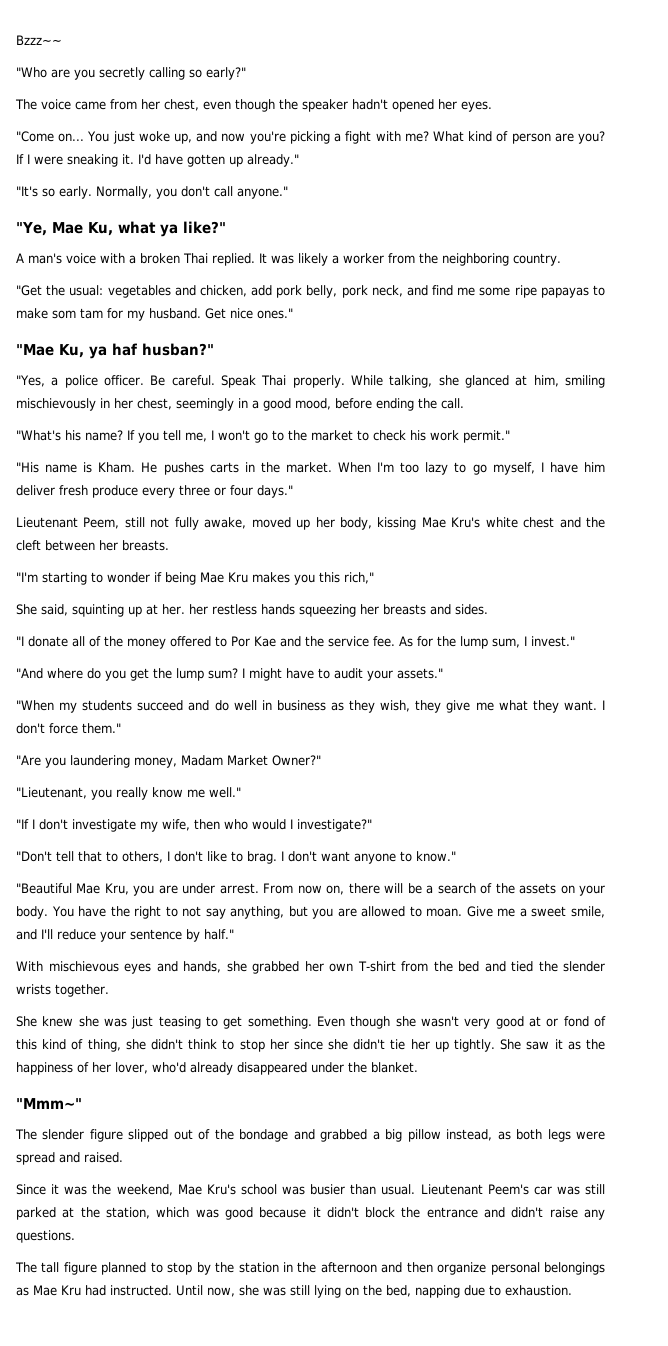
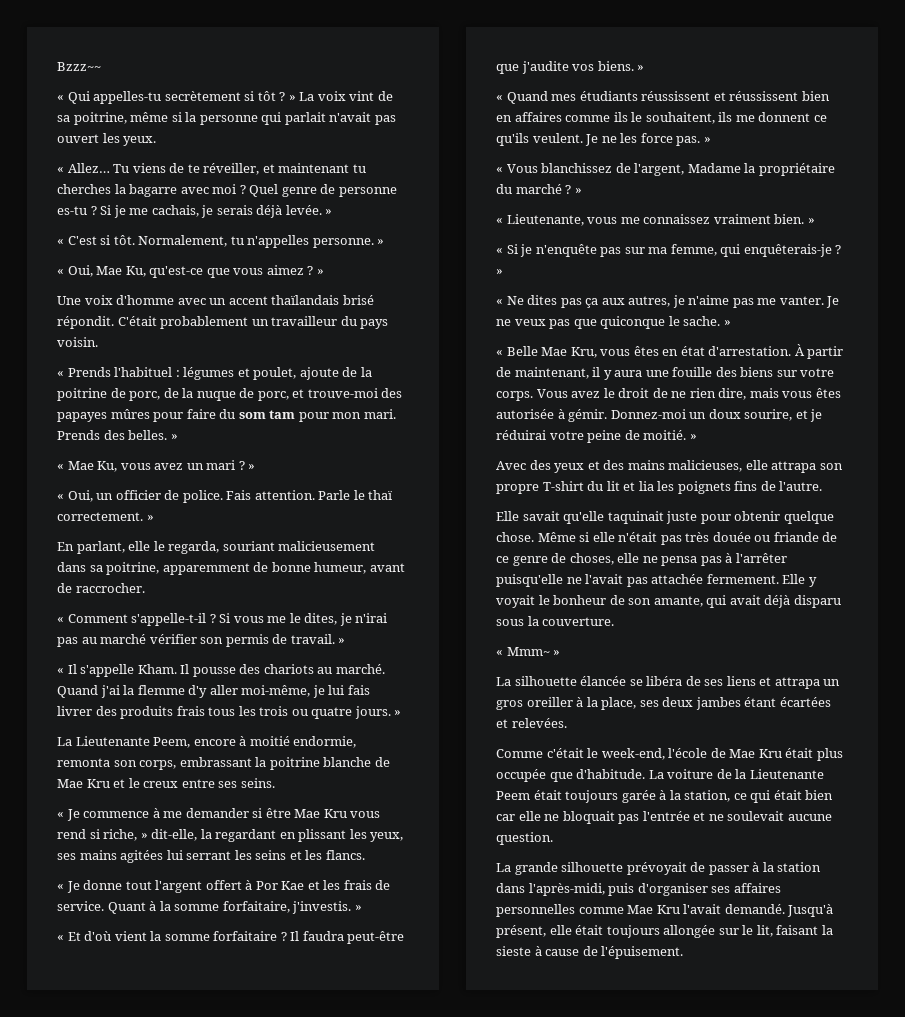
- "Who are you secretly calling so early?"
- The voice came from her chest, even though the speaker hadn't opened her eyes.
- "Come on... You just woke up, and now you're picking a fight with me? What kind of person are you? If I were sneaking it. I'd have gotten up already."
- "It's so early. Normally, you don't call anyone."
- "Ye, Mae Ku, what ya like?"
- A man's voice with a broken Thai replied. It was likely a worker from the neighboring country.
- "Get the usual: vegetables and chicken, add pork belly, pork neck, and find me some ripe papayas to make som tam for my husband. Get nice ones."
- "Mae Ku, ya haf husban?"
- "Yes, a police officer. Be careful. Speak Thai properly. While talking, she glanced at him, smiling mischievously in her chest, seemingly in a good mood, before ending the call.
- "What's his name? If you tell me, I won't go to the market to check his work permit."
- "His name is Kham. He pushes carts in the market. When I'm too lazy to go myself, I have him deliver fresh produce every three or four days."
- Lieutenant Peem, still not fully awake, moved up her body, kissing Mae Kru's white chest and the cleft between her breasts.
- "I'm starting to wonder if being Mae Kru makes you this rich,"
- She said, squinting up at her. her restless hands squeezing her breasts and sides.
- "I donate all of the money offered to Por Kae and the service fee. As for the lump sum, I invest."
- "And where do you get the lump sum? I might have to audit your assets."
- "When my students succeed and do well in business as they wish, they give me what they want. I don't force them."
- "Are you laundering money, Madam Market Owner?"
- "Lieutenant, you really know me well."
- "If I don't investigate my wife, then who would I investigate?"
- "Don't tell that to others, I don't like to brag. I don't want anyone to know."
- "Beautiful Mae Kru, you are under arrest. From now on, there will be a search of the assets on your body. You have the right to not say anything, but you are allowed to moan. Give me a sweet smile, and I'll reduce your sentence by half."
- With mischievous eyes and hands, she grabbed her own T-shirt from the bed and tied the slender wrists together.
- She knew she was just teasing to get something. Even though she wasn't very good at or fond of this kind of thing, she didn't think to stop her since she didn't tie her up tightly. She saw it as the happiness of her lover, who'd already disappeared under the blanket.
- "Mmm~"
- The slender figure slipped out of the bondage and grabbed a big pillow instead, as both legs were spread and raised.
- Since it was the weekend, Mae Kru's school was busier than usual. Lieutenant Peem's car was still parked at the station, which was good because it didn't block the entrance and didn't raise any questions.
- The tall figure planned to stop by the station in the afternoon and then organize personal belongings as Mae Kru had instructed. Until now, she was still lying on the bed, napping due to exhaustion.
+ « Qui appelles-tu secrètement si tôt ? » La voix vint de sa poitrine, même si la personne qui parlait n'avait pas ouvert les yeux.
+ « Allez… Tu viens de te réveiller, et maintenant tu cherches la bagarre avec moi ? Quel genre de personne es-tu ? Si je me cachais, je serais déjà levée. »
+ « C'est si tôt. Normalement, tu n'appelles personne. »
+ « Oui, Mae Ku, qu'est-ce que vous aimez ? »
+ Une voix d'homme avec un accent thaïlandais brisé répondit. C'était probablement un travailleur du pays voisin.
+ « Prends l'habituel : légumes et poulet, ajoute de la poitrine de porc, de la nuque de porc, et trouve-moi des papayes mûres pour faire du som tam pour mon mari. Prends des belles. »
+ « Mae Ku, vous avez un mari ? »
+ « Oui, un officier de police. Fais attention. Parle le thaï correctement. »
+ En parlant, elle le regarda, souriant malicieusement dans sa poitrine, apparemment de bonne humeur, avant de raccrocher.
+ « Comment s'appelle-t-il ? Si vous me le dites, je n'irai pas au marché vérifier son permis de travail. »
+ « Il s'appelle Kham. Il pousse des chariots au marché. Quand j'ai la flemme d'y aller moi-même, je lui fais livrer des produits frais tous les trois ou quatre jours. »
+ La Lieutenante Peem, encore à moitié endormie, remonta son corps, embrassant la poitrine blanche de Mae Kru et le creux entre ses seins.
+ « Je commence à me demander si être Mae Kru vous rend si riche, » dit-elle, la regardant en plissant les yeux, ses mains agitées lui serrant les seins et les flancs.
+ « Je donne tout l'argent offert à Por Kae et les frais de service. Quant à la somme forfaitaire, j'investis. »
+ « Et d'où vient la somme forfaitaire ? Il faudra peut-être que j'audite vos biens. »
+ « Quand mes étudiants réussissent et réussissent bien en affaires comme ils le souhaitent, ils me donnent ce qu'ils veulent. Je ne les force pas. »
+ « Vous blanchissez de l'argent, Madame la propriétaire du marché ? »
+ « Lieutenante, vous me connaissez vraiment bien. »
+ « Si je n'enquête pas sur ma femme, qui enquêterais-je ? »
+ « Ne dites pas ça aux autres, je n'aime pas me vanter. Je ne veux pas que quiconque le sache. »
+ « Belle Mae Kru, vous êtes en état d'arrestation. À partir de maintenant, il y aura une fouille des biens sur votre corps. Vous avez le droit de ne rien dire, mais vous êtes autorisée à gémir. Donnez-moi un doux sourire, et je réduirai votre peine de moitié. »
+ Avec des yeux et des mains malicieuses, elle attrapa son propre T-shirt du lit et lia les poignets fins de l'autre.
+ Elle savait qu'elle taquinait juste pour obtenir quelque chose. Même si elle n'était pas très douée ou friande de ce genre de choses, elle ne pensa pas à l'arrêter puisqu'elle ne l'avait pas attachée fermement. Elle y voyait le bonheur de son amante, qui avait déjà disparu sous la couverture.
+ « Mmm~ »
+ La silhouette élancée se libéra de ses liens et attrapa un gros oreiller à la place, ses deux jambes étant écartées et relevées.
+ Comme c'était le week-end, l'école de Mae Kru était plus occupée que d'habitude. La voiture de la Lieutenante Peem était toujours garée à la station, ce qui était bien car elle ne bloquait pas l'entrée et ne soulevait aucune question.
+ La grande silhouette prévoyait de passer à la station dans l'après-midi, puis d'organiser ses affaires personnelles comme Mae Kru l'avait demandé. Jusqu'à présent, elle était toujours allongée sur le lit, faisant la sieste à cause de l'épuisement.

